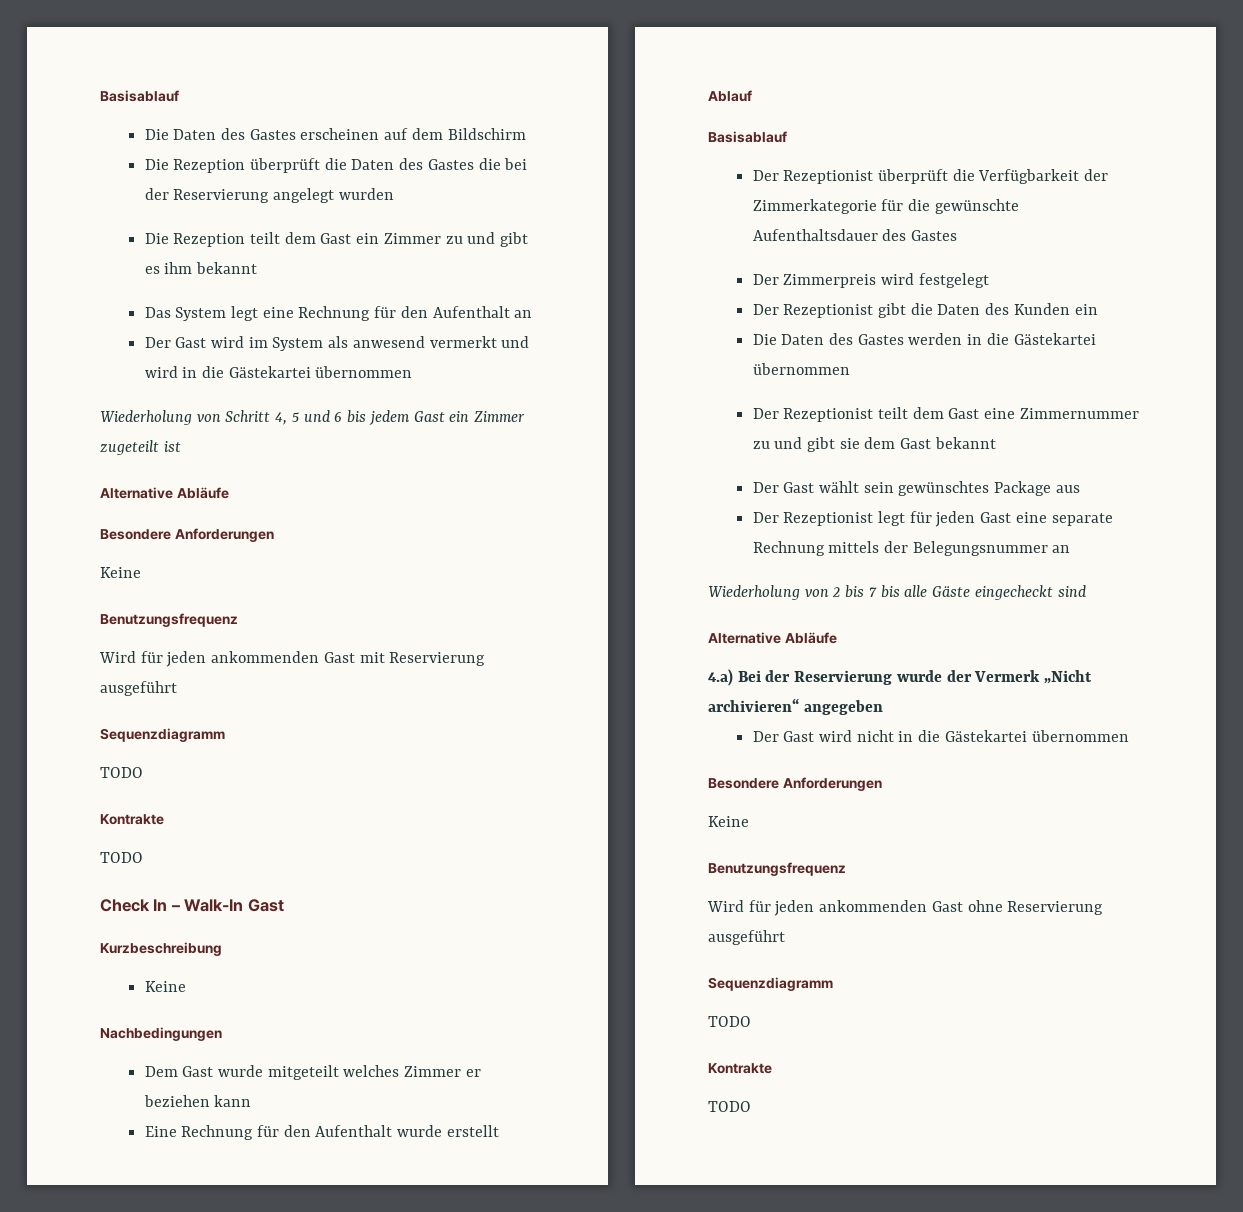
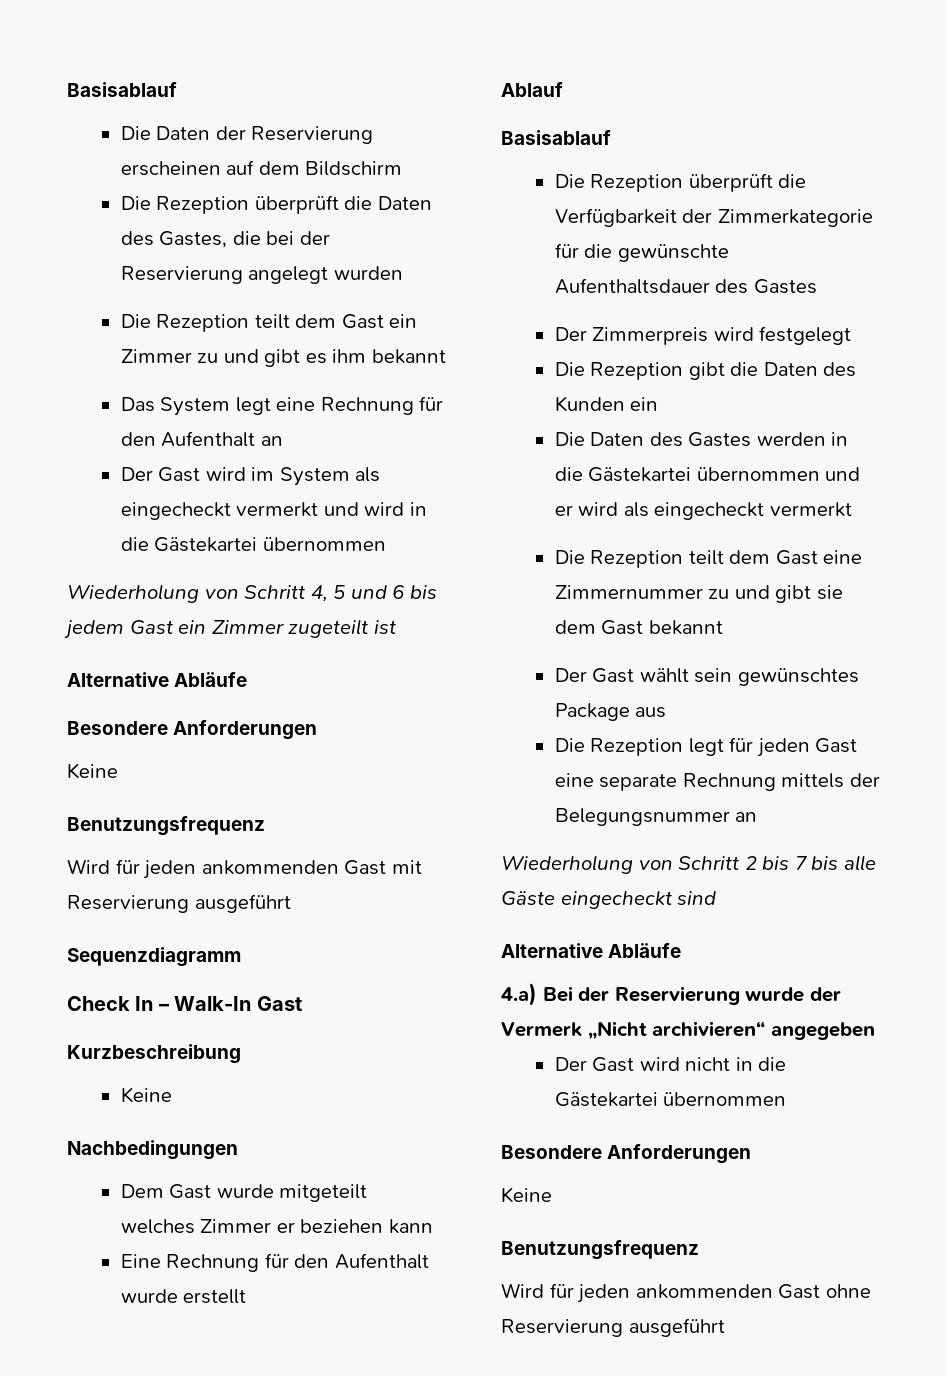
- Die Daten des Gastes erscheinen auf dem Bildschirm
+ Die Daten der Reservierung erscheinen auf dem Bildschirm
- Die Rezeption überprüft die Daten des Gastes die bei der Reservierung angelegt wurden
+ Die Rezeption überprüft die Daten des Gastes, die bei der Reservierung angelegt wurden
- Der Gast wird im System als anwesend vermerkt und wird in die Gästekartei übernommen
+ Der Gast wird im System als eingecheckt vermerkt und wird in die Gästekartei übernommen
  Wird für jeden ankommenden Gast mit Reservierung ausgeführt
  Sequenzdiagramm
- TODO
- Kontrakte
- TODO
- Der Rezeptionist überprüft die Verfügbarkeit der Zimmerkategorie für die gewünschte Aufenthaltsdauer des Gastes
+ Die Rezeption überprüft die Verfügbarkeit der Zimmerkategorie für die gewünschte Aufenthaltsdauer des Gastes
- Der Rezeptionist gibt die Daten des Kunden ein
+ Die Rezeption gibt die Daten des Kunden ein
- Die Daten des Gastes werden in die Gästekartei übernommen
- Der Rezeptionist teilt dem Gast eine Zimmernummer zu und gibt sie dem Gast bekannt
+ Die Daten des Gastes werden in die Gästekartei übernommen und er wird als eingecheckt vermerkt
+ Die Rezeption teilt dem Gast eine Zimmernummer zu und gibt sie dem Gast bekannt
- Der Rezeptionist legt für jeden Gast eine separate Rechnung mittels der Belegungsnummer an
+ Die Rezeption legt für jeden Gast eine separate Rechnung mittels der Belegungsnummer an
- Wiederholung von 2 bis 7 bis alle Gäste eingecheckt sind
+ Wiederholung von Schritt 2 bis 7 bis alle Gäste eingecheckt sind
  Wird für jeden ankommenden Gast ohne Reservierung ausgeführt
- Sequenzdiagramm
- TODO
- Kontrakte
- TODO

